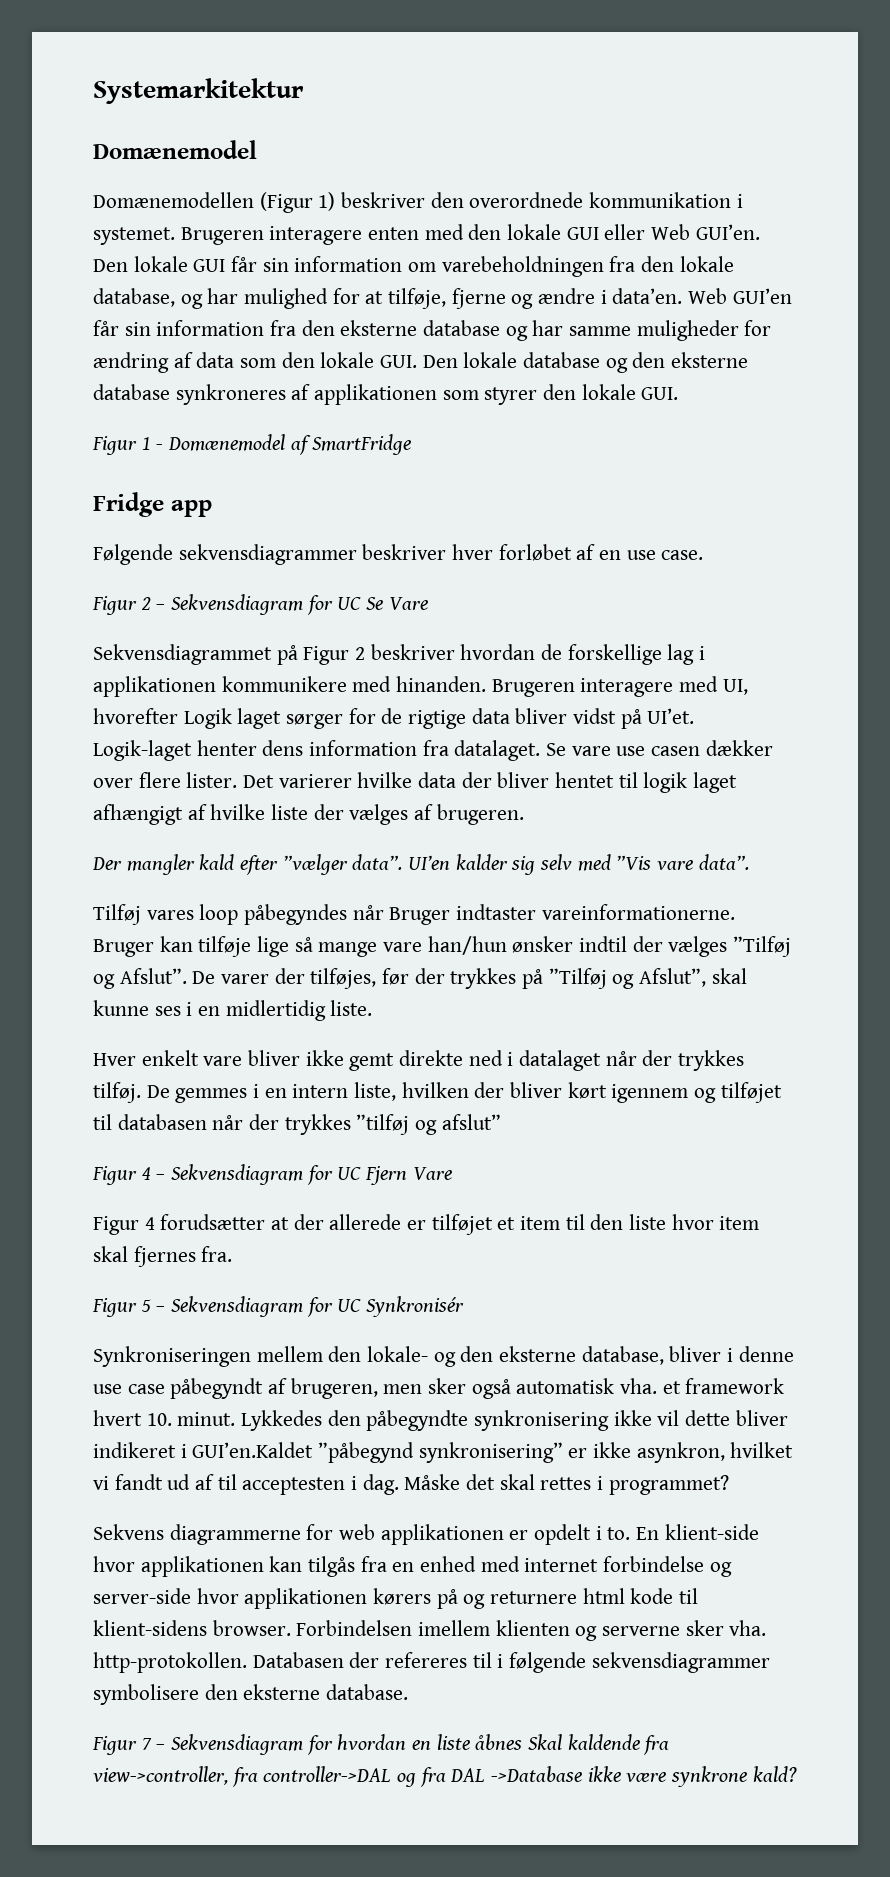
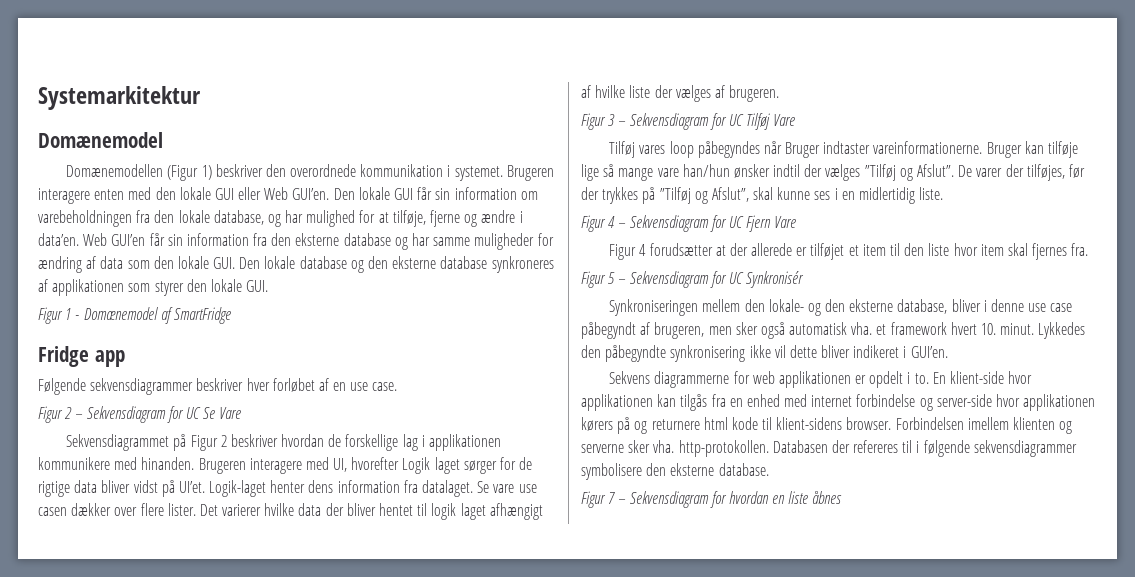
- Der mangler kald efter ”vælger data”. UI’en kalder sig selv med ”Vis vare data”.
+ Figur 3 – Sekvensdiagram for UC Tilføj Vare
- Hver enkelt vare bliver ikke gemt direkte ned i datalaget når der trykkes tilføj. De gemmes i en intern liste, hvilken der bliver kørt igennem og tilføjet til databasen når der trykkes ”tilføj og afslut”
- Lykkedes den påbegyndte synkronisering ikke vil dette bliver indikeret i GUI’en.Kaldet ”påbegynd synkronisering” er ikke asynkron, hvilket vi fandt ud af til acceptesten i dag. Måske det skal rettes i programmet?
+ Lykkedes den påbegyndte synkronisering ikke vil dette bliver indikeret i GUI’en.
- Figur 7 – Sekvensdiagram for hvordan en liste åbnes Skal kaldende fra view->controller, fra controller->DAL og fra DAL ->Database ikke være synkrone kald?
+ Figur 7 – Sekvensdiagram for hvordan en liste åbnes

